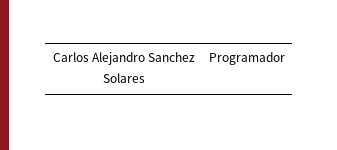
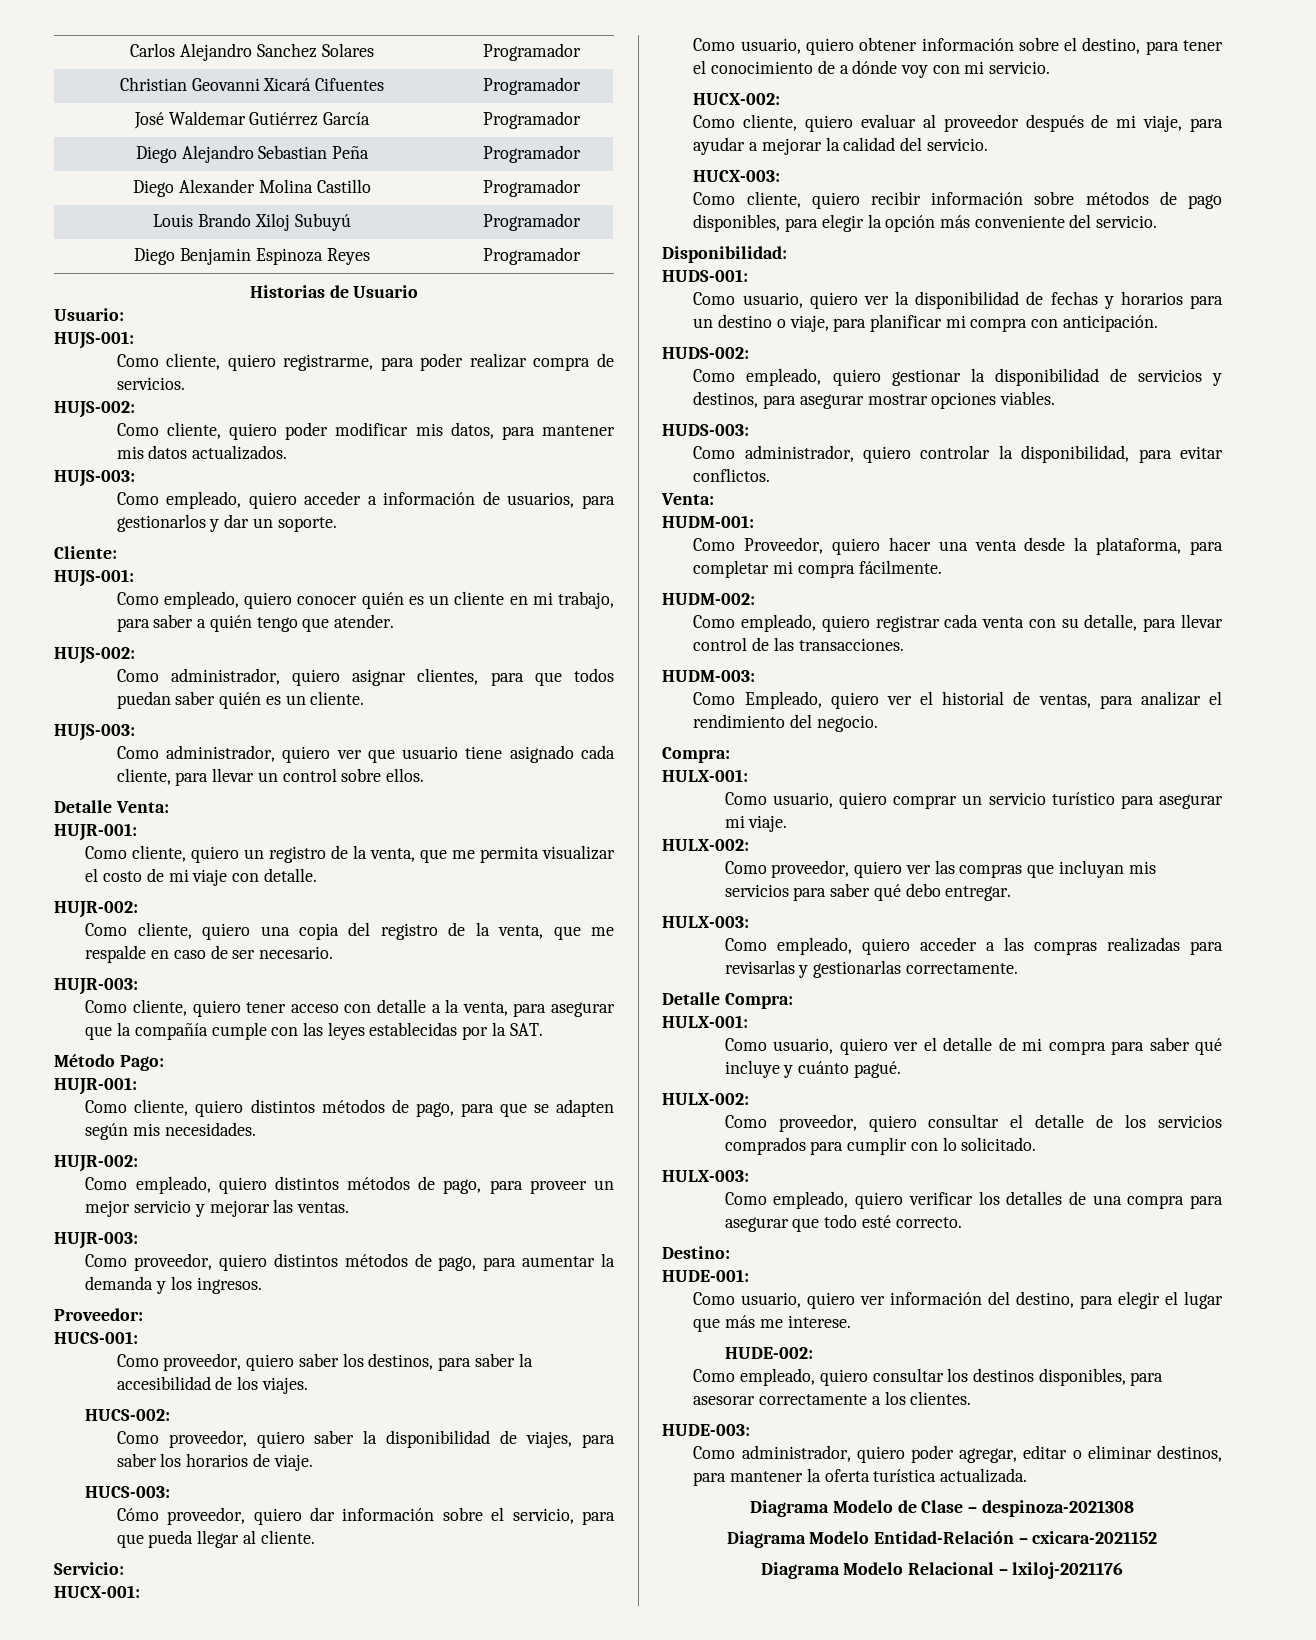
+ Christian Geovanni Xicará Cifuentes | Programador
+ José Waldemar Gutiérrez García | Programador
+ Diego Alejandro Sebastian Peña | Programador
+ Diego Alexander Molina Castillo | Programador
+ Louis Brando Xiloj Subuyú | Programador
+ Diego Benjamin Espinoza Reyes | Programador
+ Historias de Usuario
+ Usuario:
+ HUJS-001:
+ Como cliente, quiero registrarme, para poder realizar compra de servicios.
+ HUJS-002:
+ Como cliente, quiero poder modificar mis datos, para mantener mis datos actualizados.
+ HUJS-003:
+ Como empleado, quiero acceder a información de usuarios, para gestionarlos y dar un soporte.
+ Cliente:
+ HUJS-001:
+ Como empleado, quiero conocer quién es un cliente en mi trabajo, para saber a quién tengo que atender.
+ HUJS-002:
+ Como administrador, quiero asignar clientes, para que todos puedan saber quién es un cliente.
+ HUJS-003:
+ Como administrador, quiero ver que usuario tiene asignado cada cliente, para llevar un control sobre ellos.
+ Detalle Venta:
+ HUJR-001:
+ Como cliente, quiero un registro de la venta, que me permita visualizar el costo de mi viaje con detalle.
+ HUJR-002:
+ Como cliente, quiero una copia del registro de la venta, que me respalde en caso de ser necesario.
+ HUJR-003:
+ Como cliente, quiero tener acceso con detalle a la venta, para asegurar que la compañía cumple con las leyes establecidas por la SAT.
+ Método Pago:
+ HUJR-001:
+ Como cliente, quiero distintos métodos de pago, para que se adapten según mis necesidades.
+ HUJR-002:
+ Como empleado, quiero distintos métodos de pago, para proveer un mejor servicio y mejorar las ventas.
+ HUJR-003:
+ Como proveedor, quiero distintos métodos de pago, para aumentar la demanda y los ingresos.
+ Proveedor:
+ HUCS-001:
+ Como proveedor, quiero saber los destinos, para saber la accesibilidad de los viajes.
+ HUCS-002:
+ Como proveedor, quiero saber la disponibilidad de viajes, para saber los horarios de viaje.
+ HUCS-003:
+ Cómo proveedor, quiero dar información sobre el servicio, para que pueda llegar al cliente.
+ Servicio:
+ HUCX-001:
+ Como usuario, quiero obtener información sobre el destino, para tener el conocimiento de a dónde voy con mi servicio.
+ HUCX-002:
+ Como cliente, quiero evaluar al proveedor después de mi viaje, para ayudar a mejorar la calidad del servicio.
+ HUCX-003:
+ Como cliente, quiero recibir información sobre métodos de pago disponibles, para elegir la opción más conveniente del servicio.
+ Disponibilidad:
+ HUDS-001:
+ Como usuario, quiero ver la disponibilidad de fechas y horarios para un destino o viaje, para planificar mi compra con anticipación.
+ HUDS-002:
+ Como empleado, quiero gestionar la disponibilidad de servicios y destinos, para asegurar mostrar opciones viables.
+ HUDS-003:
+ Como administrador, quiero controlar la disponibilidad, para evitar conflictos.
+ Venta:
+ HUDM-001:
+ Como Proveedor, quiero hacer una venta desde la plataforma, para completar mi compra fácilmente.
+ HUDM-002:
+ Como empleado, quiero registrar cada venta con su detalle, para llevar control de las transacciones.
+ HUDM-003:
+ Como Empleado, quiero ver el historial de ventas, para analizar el rendimiento del negocio.
+ Compra:
+ HULX-001:
+ Como usuario, quiero comprar un servicio turístico para asegurar mi viaje.
+ HULX-002:
+ Como proveedor, quiero ver las compras que incluyan mis servicios para saber qué debo entregar.
+ HULX-003:
+ Como empleado, quiero acceder a las compras realizadas para revisarlas y gestionarlas correctamente.
+ Detalle Compra:
+ HULX-001:
+ Como usuario, quiero ver el detalle de mi compra para saber qué incluye y cuánto pagué.
+ HULX-002:
+ Como proveedor, quiero consultar el detalle de los servicios comprados para cumplir con lo solicitado.
+ HULX-003:
+ Como empleado, quiero verificar los detalles de una compra para asegurar que todo esté correcto.
+ Destino:
+ HUDE-001:
+ Como usuario, quiero ver información del destino, para elegir el lugar que más me interese.
+ HUDE-002:
+ Como empleado, quiero consultar los destinos disponibles, para asesorar correctamente a los clientes.
+ HUDE-003:
+ Como administrador, quiero poder agregar, editar o eliminar destinos, para mantener la oferta turística actualizada.
+ Diagrama Modelo de Clase – despinoza-2021308
+ Diagrama Modelo Entidad-Relación – cxicara-2021152
+ Diagrama Modelo Relacional – lxiloj-2021176

